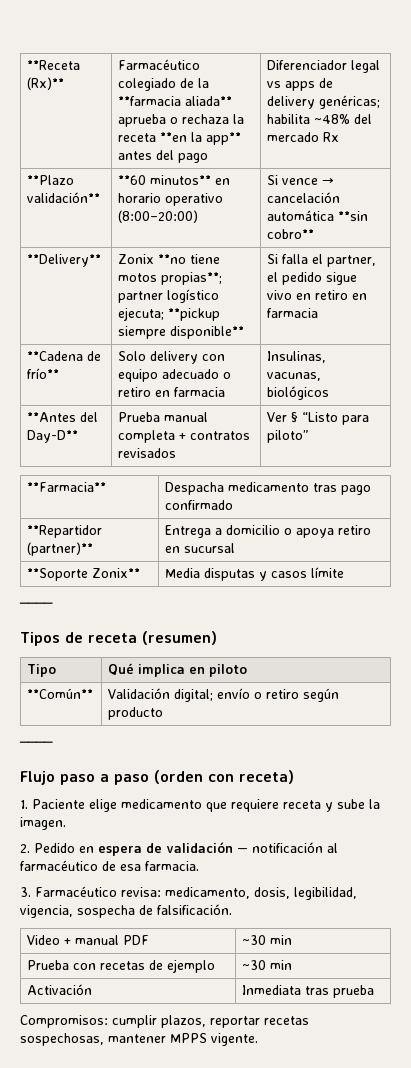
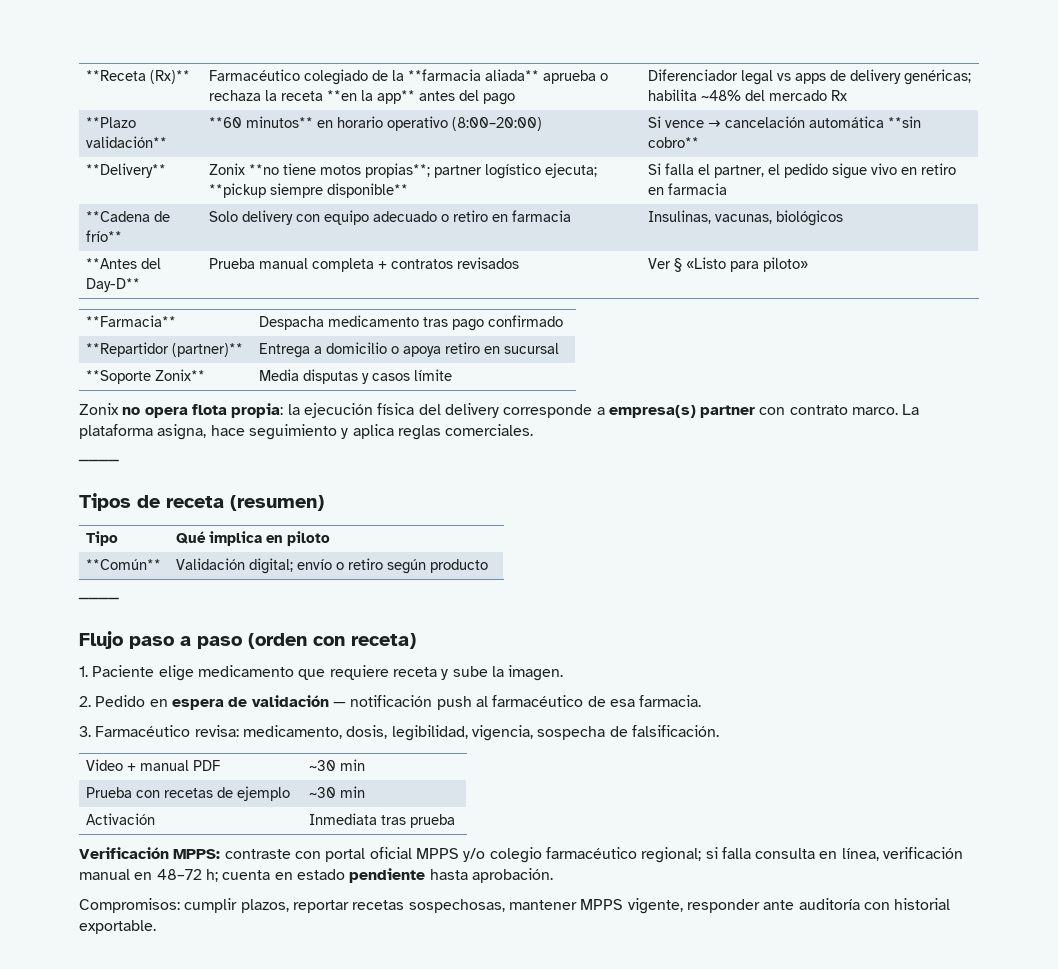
- **Antes del Day-D** | Prueba manual completa + contratos revisados | Ver § “Listo para piloto”
+ **Antes del Day-D** | Prueba manual completa + contratos revisados | Ver § «Listo para piloto»
+ Zonix no opera flota propia: la ejecución física del delivery corresponde a empresa(s) partner con contrato marco. La plataforma asigna, hace seguimiento y aplica reglas comerciales.
- 2. Pedido en espera de validación — notificación al farmacéutico de esa farmacia.
+ 2. Pedido en espera de validación — notificación push al farmacéutico de esa farmacia.
+ Verificación MPPS: contraste con portal oficial MPPS y/o colegio farmacéutico regional; si falla consulta en línea, verificación manual en 48–72 h; cuenta en estado pendiente hasta aprobación.
- Compromisos: cumplir plazos, reportar recetas sospechosas, mantener MPPS vigente.
+ Compromisos: cumplir plazos, reportar recetas sospechosas, mantener MPPS vigente, responder ante auditoría con historial exportable.

